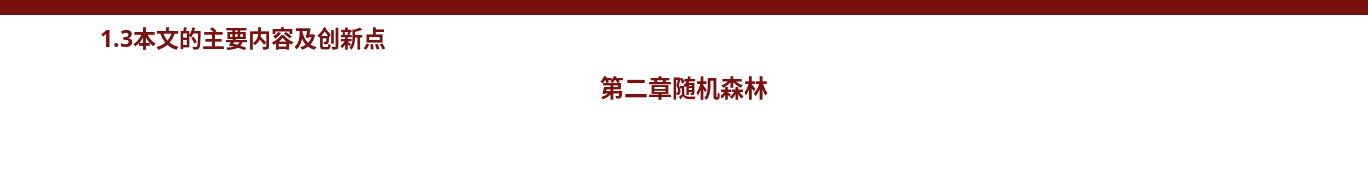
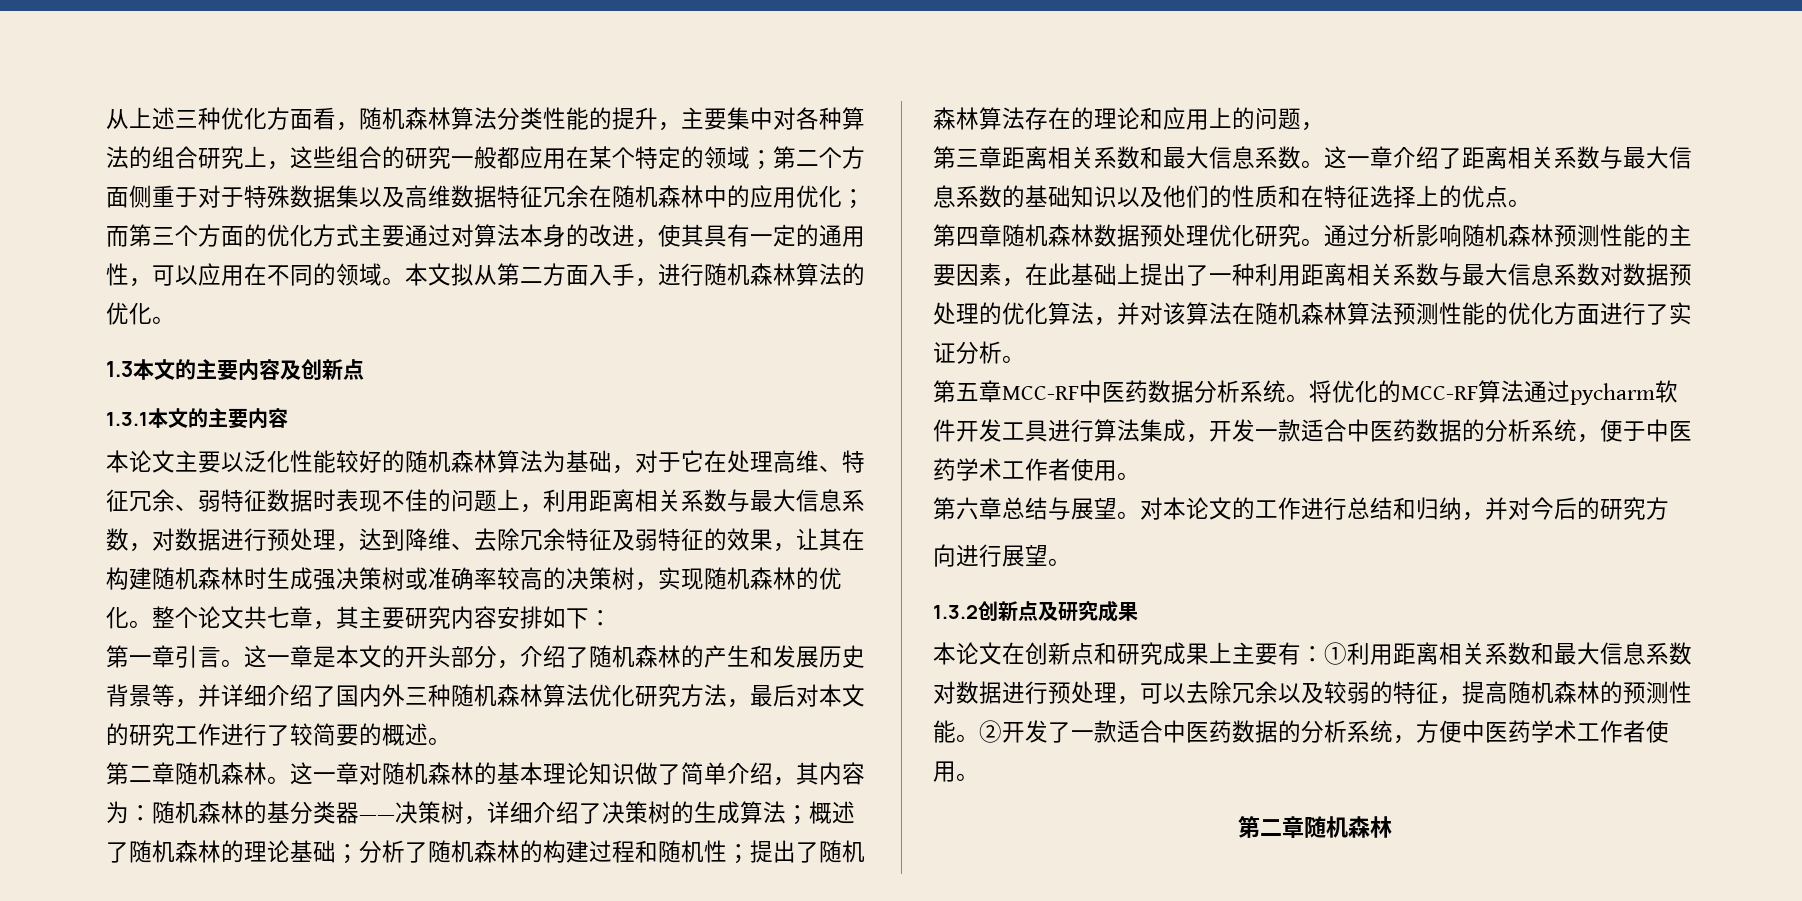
+ 从上述三种优化方面看，随机森林算法分类性能的提升，主要集中对各种算法的组合研究上，这些组合的研究一般都应用在某个特定的领域；第二个方面侧重于对于特殊数据集以及高维数据特征冗余在随机森林中的应用优化；而第三个方面的优化方式主要通过对算法本身的改进，使其具有一定的通用性，可以应用在不同的领域。本文拟从第二方面入手，进行随机森林算法的优化。
+ 1.3.1本文的主要内容
+ 本论文主要以泛化性能较好的随机森林算法为基础，对于它在处理高维、特征冗余、弱特征数据时表现不佳的问题上，利用距离相关系数与最大信息系数，对数据进行预处理，达到降维、去除冗余特征及弱特征的效果，让其在构建随机森林时生成强决策树或准确率较高的决策树，实现随机森林的优化。整个论文共七章，其主要研究内容安排如下：
+ 第一章引言。这一章是本文的开头部分，介绍了随机森林的产生和发展历史背景等，并详细介绍了国内外三种随机森林算法优化研究方法，最后对本文的研究工作进行了较简要的概述。
+ 第二章随机森林。这一章对随机森林的基本理论知识做了简单介绍，其内容为：随机森林的基分类器——决策树，详细介绍了决策树的生成算法；概述了随机森林的理论基础；分析了随机森林的构建过程和随机性；提出了随机森林算法存在的理论和应用上的问题，
+ 第三章距离相关系数和最大信息系数。这一章介绍了距离相关系数与最大信息系数的基础知识以及他们的性质和在特征选择上的优点。
+ 第四章随机森林数据预处理优化研究。通过分析影响随机森林预测性能的主要因素，在此基础上提出了一种利用距离相关系数与最大信息系数对数据预处理的优化算法，并对该算法在随机森林算法预测性能的优化方面进行了实证分析。
+ 第五章MCC-RF中医药数据分析系统。将优化的MCC-RF算法通过pycharm软件开发工具进行算法集成，开发一款适合中医药数据的分析系统，便于中医药学术工作者使用。
+ 第六章总结与展望。对本论文的工作进行总结和归纳，并对今后的研究方
+ 向进行展望。
+ 1.3.2创新点及研究成果
+ 本论文在创新点和研究成果上主要有：①利用距离相关系数和最大信息系数对数据进行预处理，可以去除冗余以及较弱的特征，提高随机森林的预测性能。②开发了一款适合中医药数据的分析系统，方便中医药学术工作者使用。

